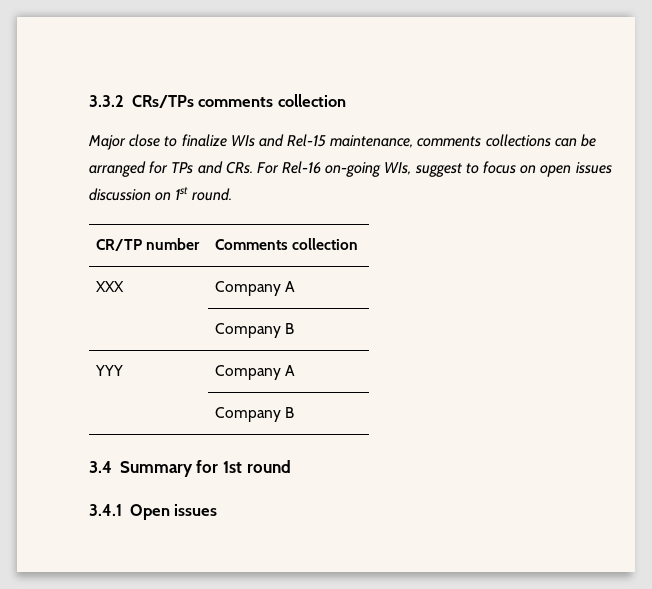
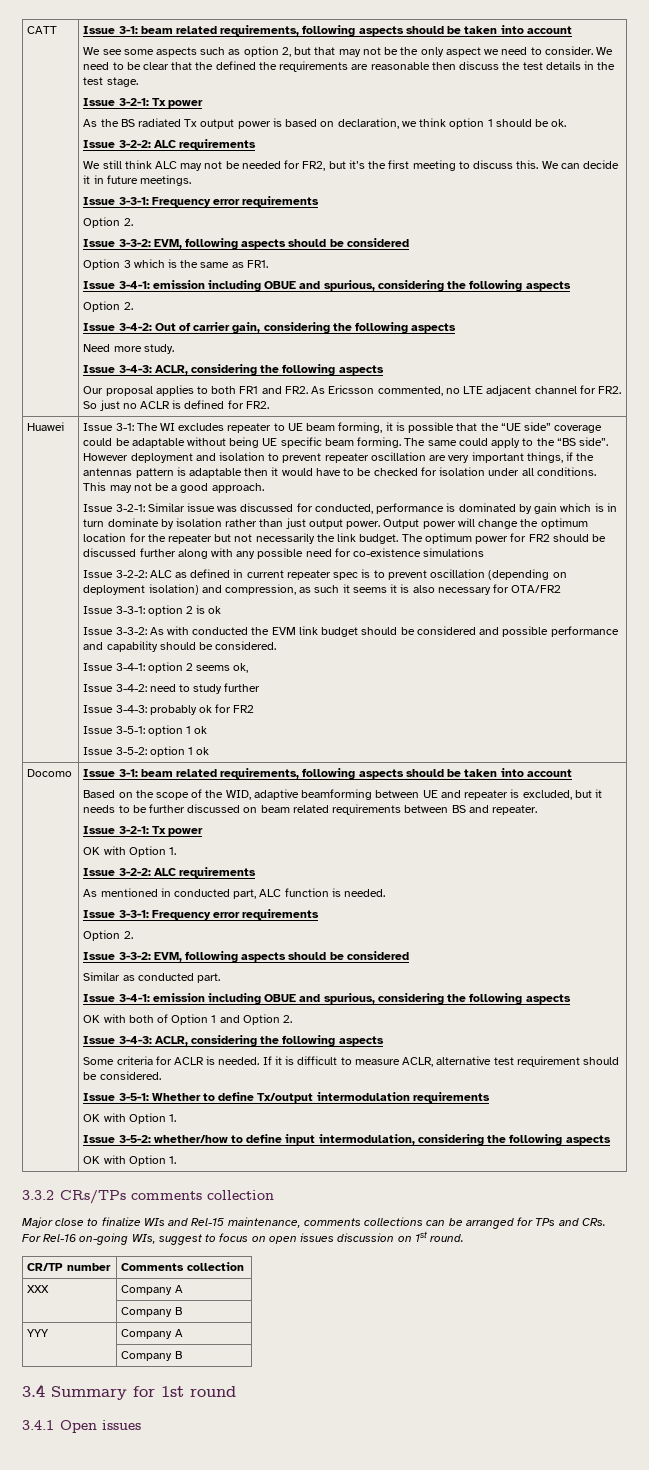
+ CATT | Issue 3-1: beam related requirements, following aspects should be taken into account
+ We see some aspects such as option 2, but that may not be the only aspect we need to consider. We need to be clear that the defined the requirements are reasonable then discuss the test details in the test stage.
+ Issue 3-2-1: Tx power
+ As the BS radiated Tx output power is based on declaration, we think option 1 should be ok.
+ Issue 3-2-2: ALC requirements
+ We still think ALC may not be needed for FR2, but it’s the first meeting to discuss this. We can decide it in future meetings.
+ Issue 3-3-1: Frequency error requirements
+ Option 2.
+ Issue 3-3-2: EVM, following aspects should be considered
+ Option 3 which is the same as FR1.
+ Issue 3-4-1: emission including OBUE and spurious, considering the following aspects
+ Option 2.
+ Issue 3-4-2: Out of carrier gain, considering the following aspects
+ Need more study.
+ Issue 3-4-3: ACLR, considering the following aspects
+ Our proposal applies to both FR1 and FR2. As Ericsson commented, no LTE adjacent channel for FR2. So just no ACLR is defined for FR2.
+ Huawei | Issue 3-1: The WI excludes repeater to UE beam forming, it is possible that the “UE side” coverage could be adaptable without being UE specific beam forming. The same could apply to the “BS side”. However deployment and isolation to prevent repeater oscillation are very important things, if the antennas pattern is adaptable then it would have to be checked for isolation under all conditions. This may not be a good approach.
+ Issue 3-2-1: Similar issue was discussed for conducted, performance is dominated by gain which is in turn dominate by isolation rather than just output power. Output power will change the optimum location for the repeater but not necessarily the link budget. The optimum power for FR2 should be discussed further along with any possible need for co-existence simulations
+ Issue 3-2-2: ALC as defined in current repeater spec is to prevent oscillation (depending on deployment isolation) and compression, as such it seems it is also necessary for OTA/FR2
+ Issue 3-3-1: option 2 is ok
+ Issue 3-3-2: As with conducted the EVM link budget should be considered and possible performance and capability should be considered.
+ Issue 3-4-1: option 2 seems ok,
+ Issue 3-4-2: need to study further
+ Issue 3-4-3: probably ok for FR2
+ Issue 3-5-1: option 1 ok
+ Issue 3-5-2: option 1 ok
+ Docomo | Issue 3-1: beam related requirements, following aspects should be taken into account
+ Based on the scope of the WID, adaptive beamforming between UE and repeater is excluded, but it needs to be further discussed on beam related requirements between BS and repeater.
+ Issue 3-2-1: Tx power
+ OK with Option 1.
+ Issue 3-2-2: ALC requirements
+ As mentioned in conducted part, ALC function is needed.
+ Issue 3-3-1: Frequency error requirements
+ Option 2.
+ Issue 3-3-2: EVM, following aspects should be considered
+ Similar as conducted part.
+ Issue 3-4-1: emission including OBUE and spurious, considering the following aspects
+ OK with both of Option 1 and Option 2.
+ Issue 3-4-3: ACLR, considering the following aspects
+ Some criteria for ACLR is needed. If it is difficult to measure ACLR, alternative test requirement should be considered.
+ Issue 3-5-1: Whether to define Tx/output intermodulation requirements
+ OK with Option 1.
+ Issue 3-5-2: whether/how to define input intermodulation, considering the following aspects
+ OK with Option 1.

